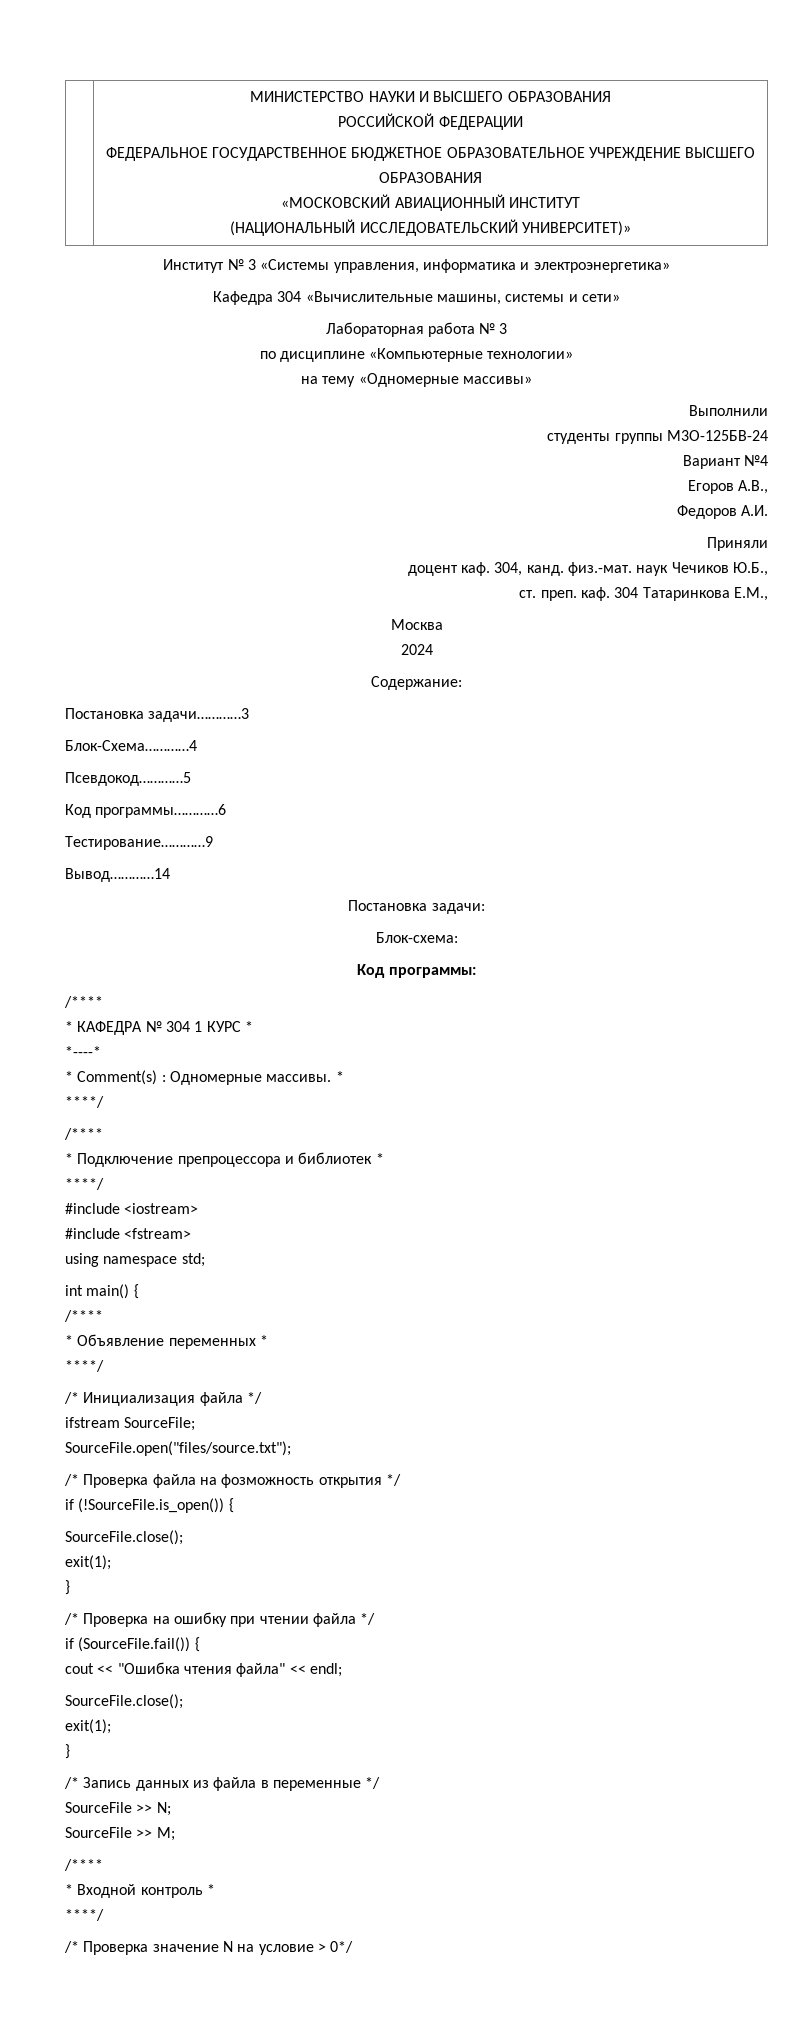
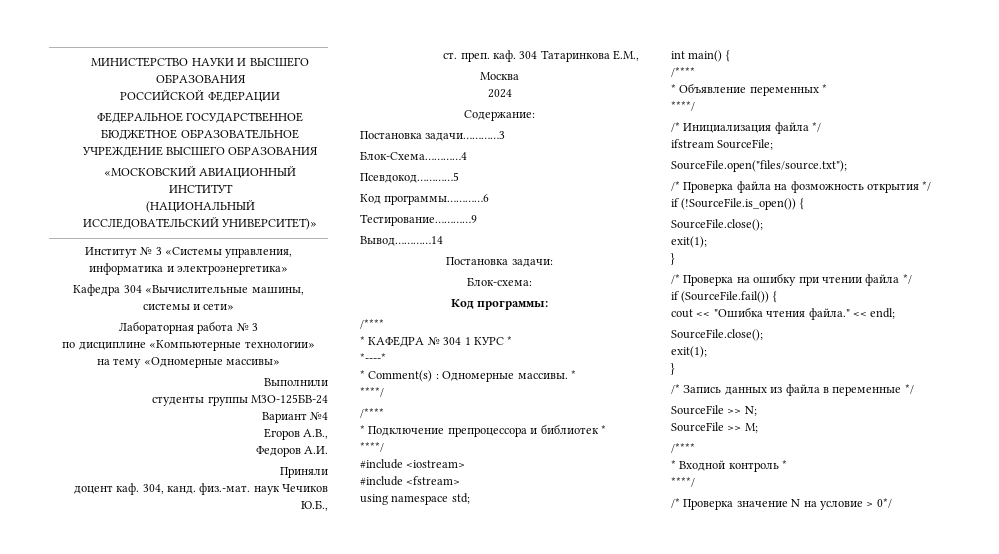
- cout << "Ошибка чтения файла" << endl;
+ cout << "Ошибка чтения файла." << endl;

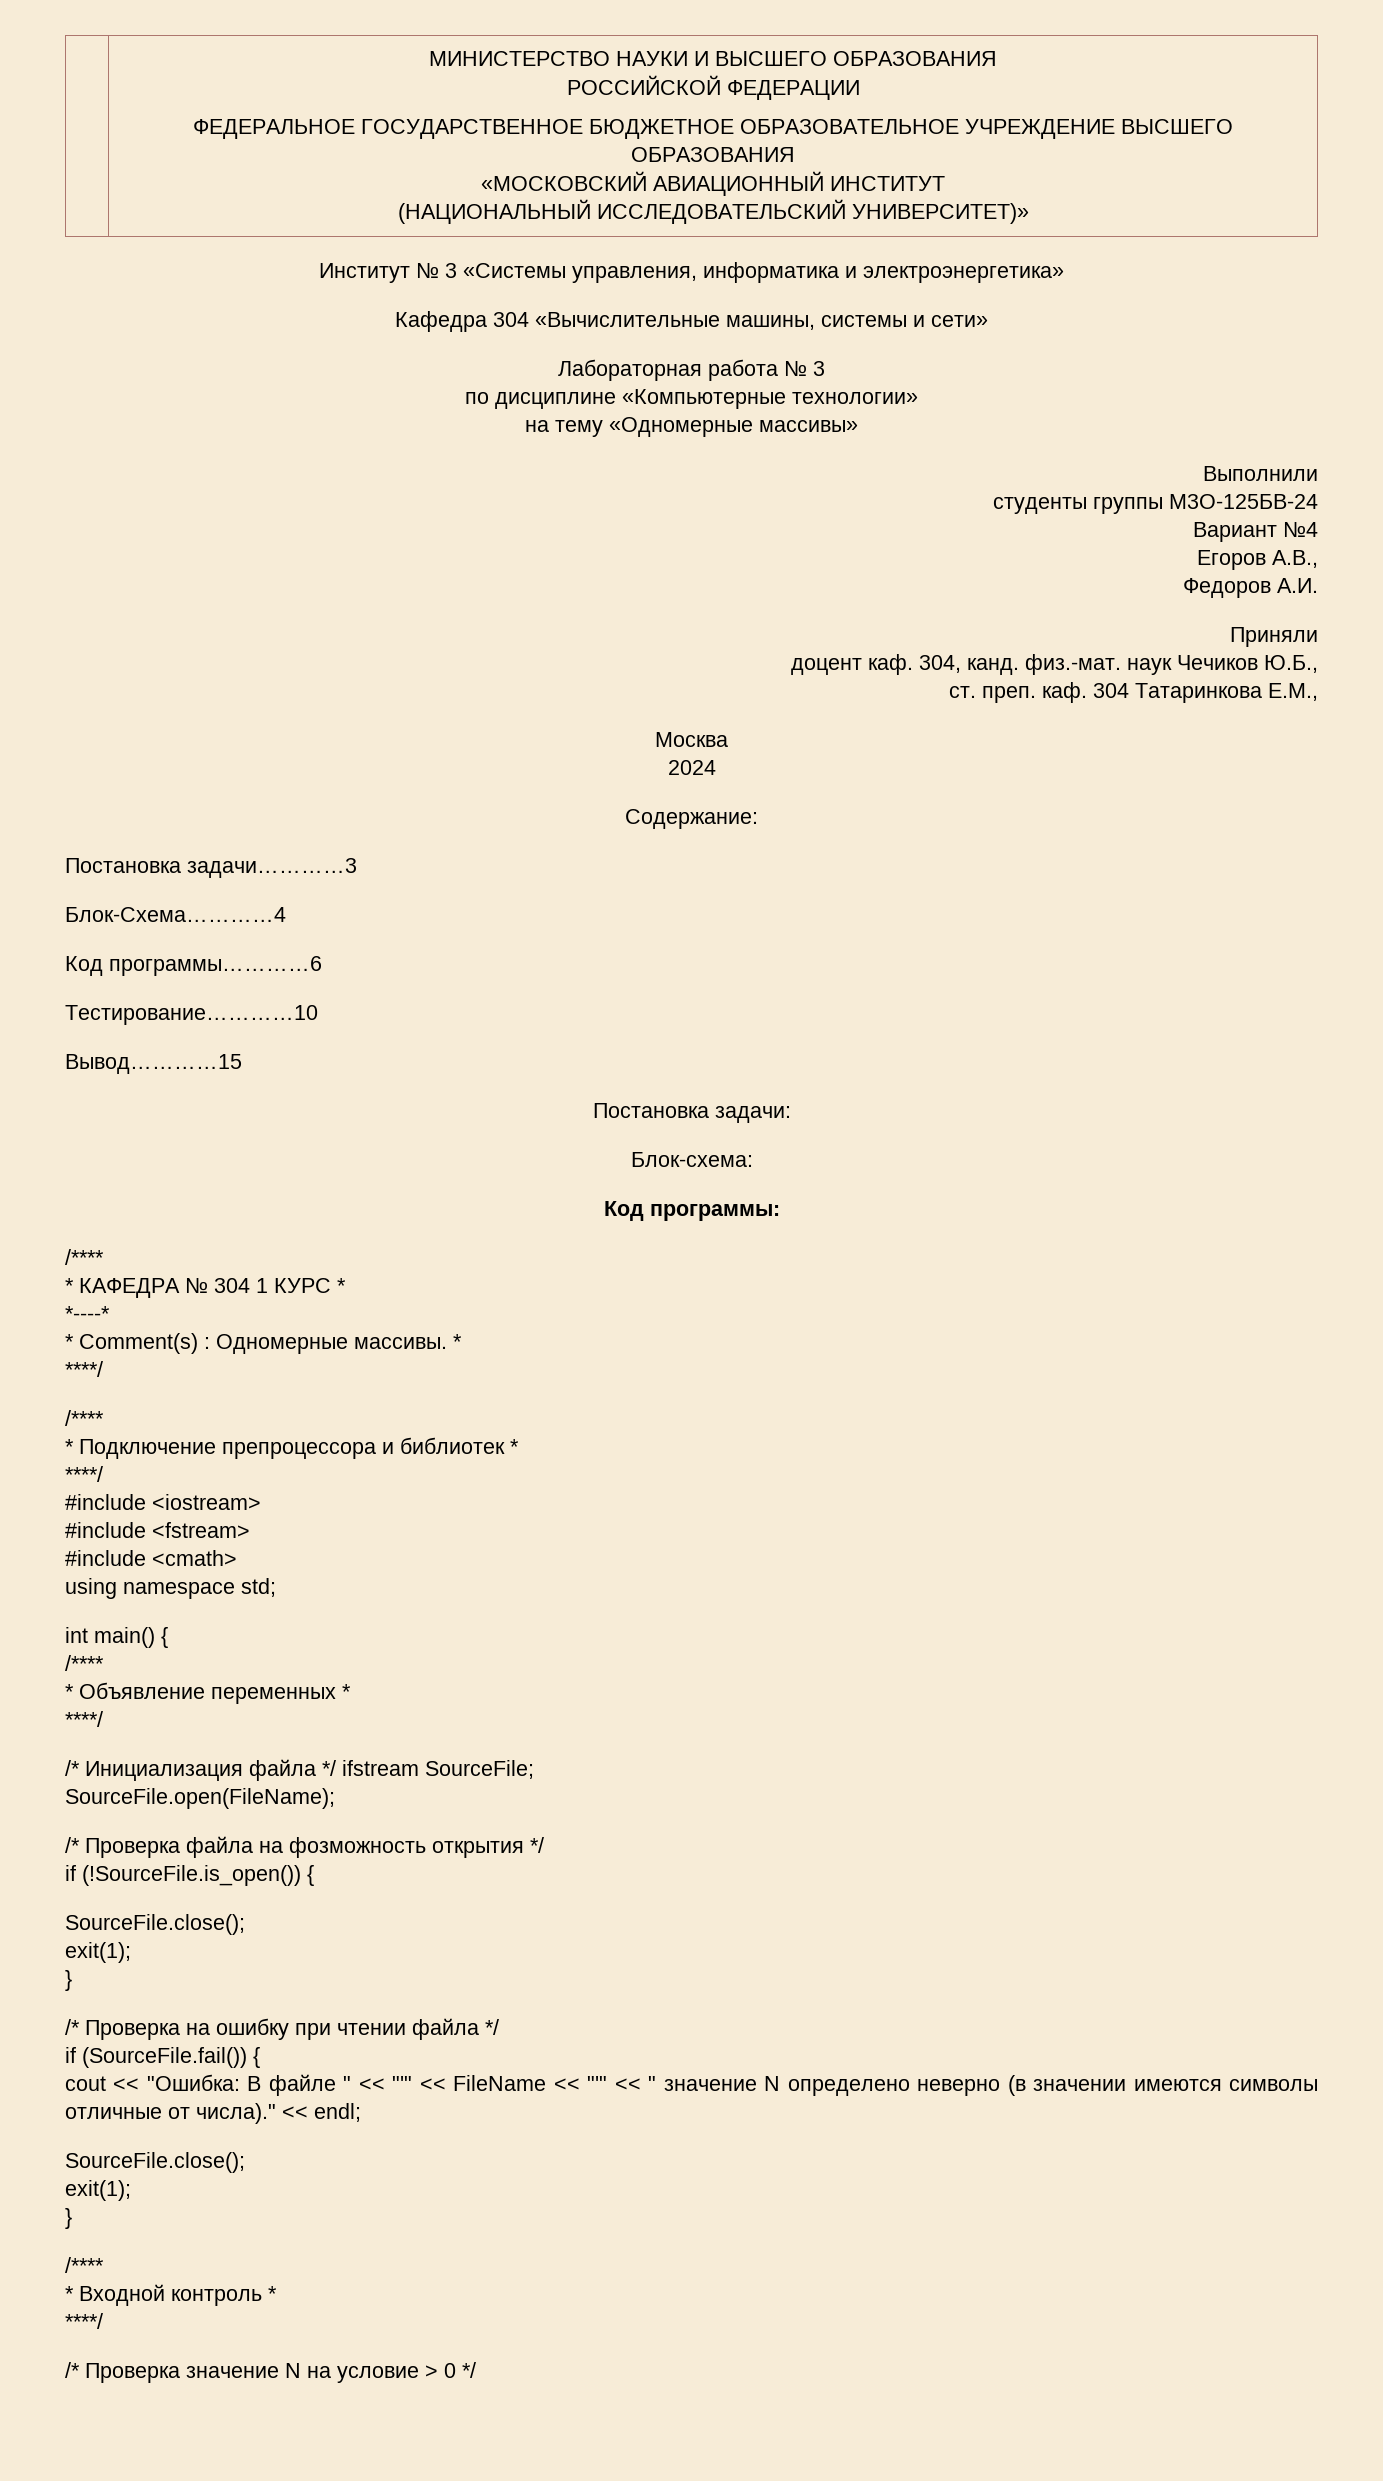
- Псевдокод…………5
- Тестирование…………9
- Вывод…………14
+ Тестирование…………10
+ Вывод…………15
+ #include <cmath>
- /* Инициализация файла */
- ifstream SourceFile;
+ /* Инициализация файла */ ifstream SourceFile;
- SourceFile.open("files/source.txt");
+ SourceFile.open(FileName);
- cout << "Ошибка чтения файла."
+ cout << "Ошибка: В файле " << "'" << FileName << "'" << " значение N определено неверно (в значении имеются символы отличные от числа)."
- /* Запись данных из файла в переменные */
- SourceFile >> N;
- SourceFile >> M;
- /* Проверка значение N на условие > 0*/
+ /* Проверка значение N на условие > 0 */

